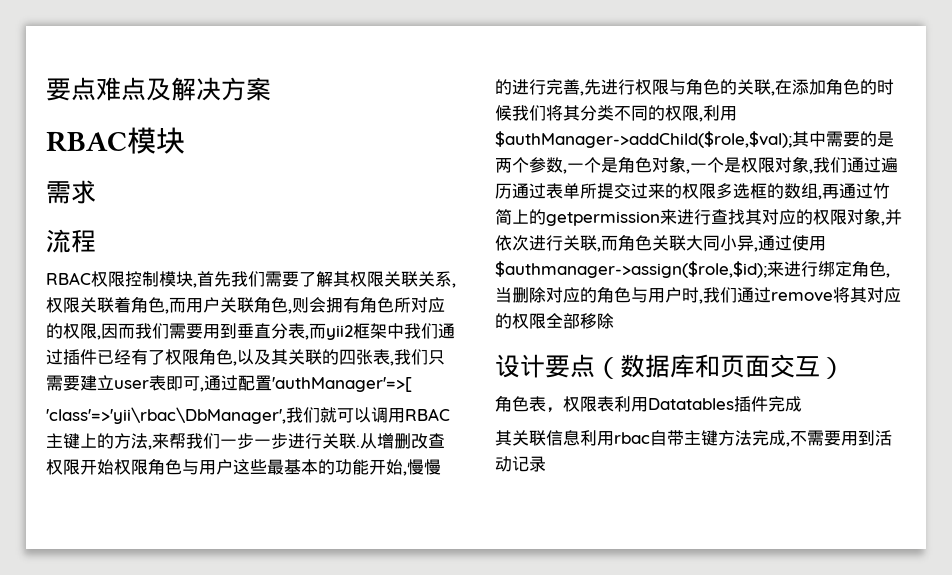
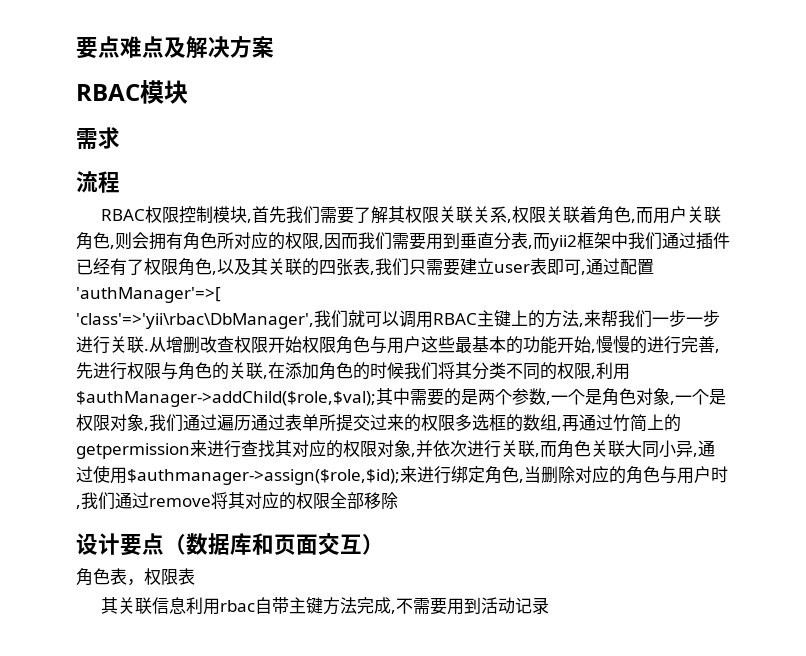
- 角色表，权限表利用Datatables插件完成
+ 角色表，权限表

